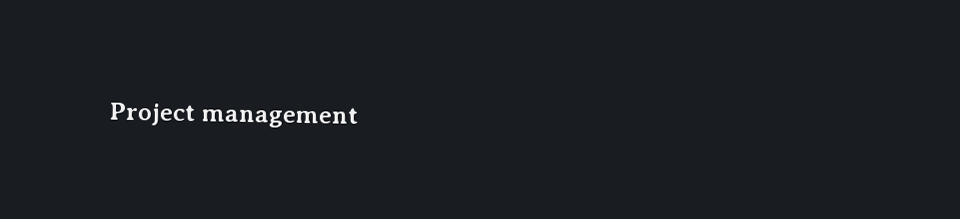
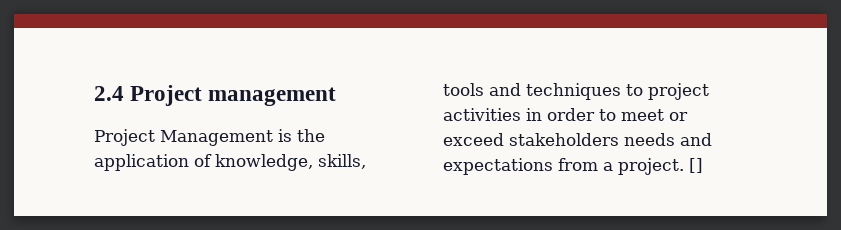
- Project management
+ 2.4 Project management
+ Project Management is the application of knowledge, skills, tools and techniques to project activities in order to meet or exceed stakeholders needs and expectations from a project. []

